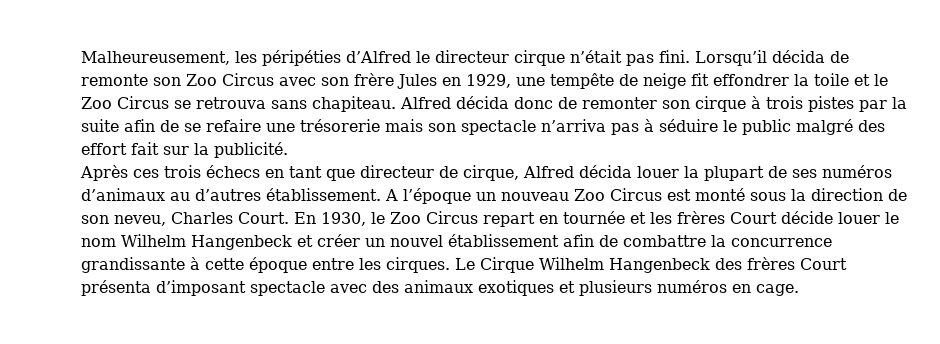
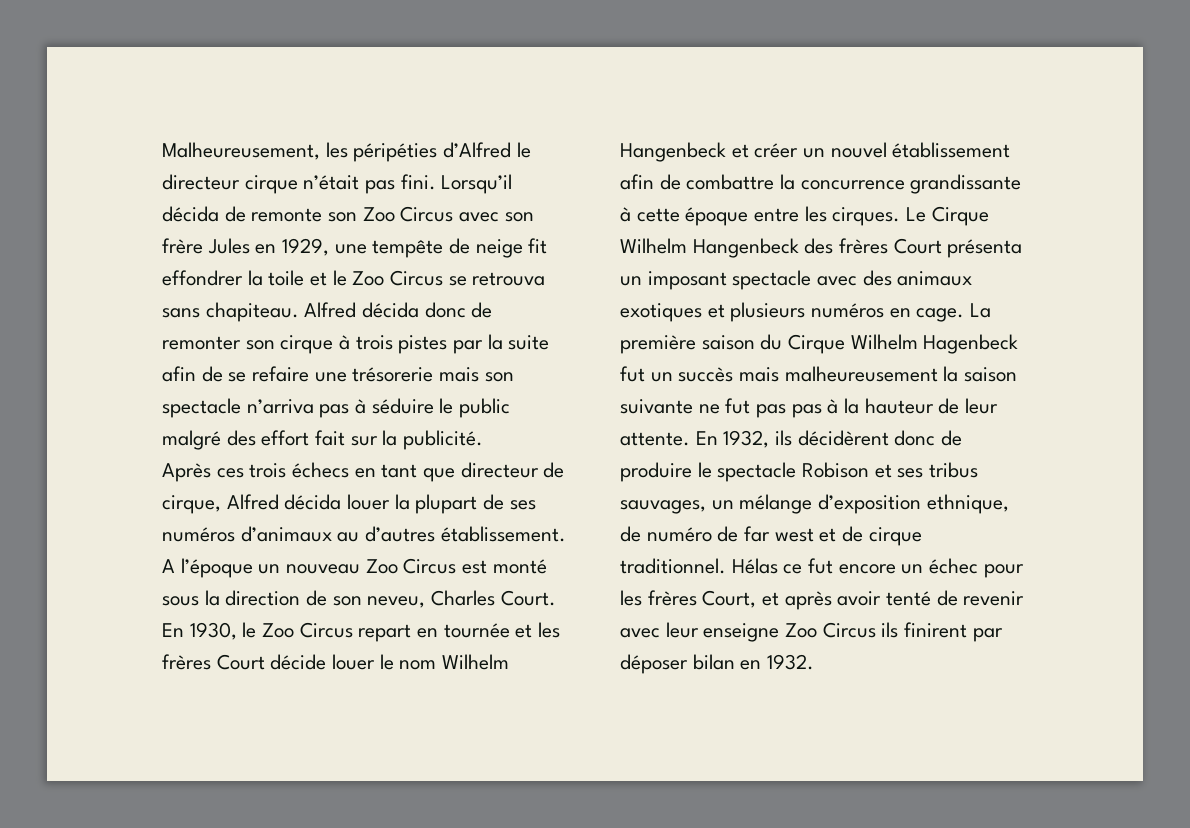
- Le Cirque Wilhelm Hangenbeck des frères Court présenta d’imposant spectacle avec des animaux exotiques et plusieurs numéros en cage.
+ Le Cirque Wilhelm Hangenbeck des frères Court présenta un imposant spectacle avec des animaux exotiques et plusieurs numéros en cage.
+ La première saison du Cirque Wilhelm Hagenbeck fut un succès mais malheureusement la saison suivante ne fut pas pas à la hauteur de leur attente. En 1932, ils décidèrent donc de produire le spectacle Robison et ses tribus sauvages, un mélange d’exposition ethnique, de numéro de far west et de cirque traditionnel. Hélas ce fut encore un échec pour les frères Court, et après avoir tenté de revenir avec leur enseigne Zoo Circus ils finirent par déposer bilan en 1932.

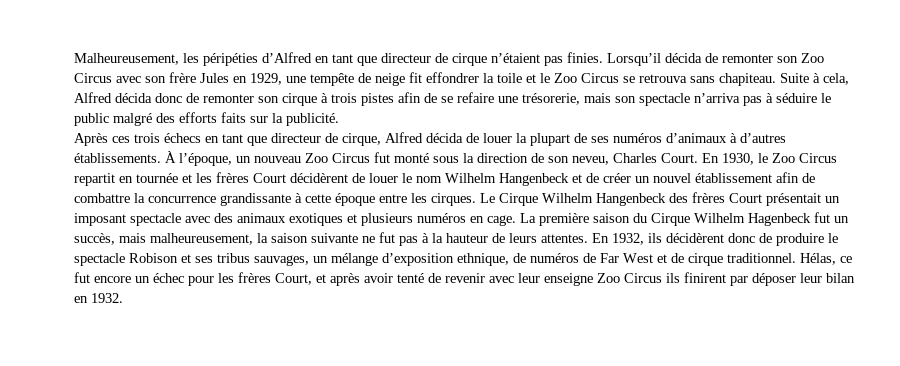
- Malheureusement, les péripéties d’Alfred le directeur cirque n’était pas fini.
+ Malheureusement, les péripéties d’Alfred en tant que directeur de cirque n’étaient pas finies.
- Lorsqu’il décida de remonte son Zoo Circus avec son frère Jules en 1929, une tempête de neige fit effondrer la toile et le Zoo Circus se retrouva sans chapiteau.
+ Lorsqu’il décida de remonter son Zoo Circus avec son frère Jules en 1929, une tempête de neige fit effondrer la toile et le Zoo Circus se retrouva sans chapiteau.
- Alfred décida donc de remonter son cirque à trois pistes par la suite afin de se refaire une trésorerie mais son spectacle n’arriva pas à séduire le public malgré des effort fait sur la publicité.
+ Suite à cela, Alfred décida donc de remonter son cirque à trois pistes afin de se refaire une trésorerie, mais son spectacle n’arriva pas à séduire le public malgré des efforts faits sur la publicité.
- Après ces trois échecs en tant que directeur de cirque, Alfred décida louer la plupart de ses numéros d’animaux au d’autres établissement. A l’époque un nouveau Zoo Circus est monté sous la direction de son neveu, Charles Court.
+ Après ces trois échecs en tant que directeur de cirque, Alfred décida de louer la plupart de ses numéros d’animaux à d’autres établissements. À l’époque, un nouveau Zoo Circus fut monté sous la direction de son neveu, Charles Court.
- En 1930, le Zoo Circus repart en tournée et les frères Court décide louer le nom Wilhelm Hangenbeck et créer un nouvel établissement afin de combattre la concurrence grandissante à cette époque entre les cirques.
+ En 1930, le Zoo Circus repartit en tournée et les frères Court décidèrent de louer le nom Wilhelm Hangenbeck et de créer un nouvel établissement afin de combattre la concurrence grandissante à cette époque entre les cirques.
- Le Cirque Wilhelm Hangenbeck des frères Court présenta un imposant spectacle avec des animaux exotiques et plusieurs numéros en cage.
+ Le Cirque Wilhelm Hangenbeck des frères Court présentait un imposant spectacle avec des animaux exotiques et plusieurs numéros en cage.
- La première saison du Cirque Wilhelm Hagenbeck fut un succès mais malheureusement la saison suivante ne fut pas pas à la hauteur de leur attente.
+ La première saison du Cirque Wilhelm Hagenbeck fut un succès, mais malheureusement, la saison suivante ne fut pas à la hauteur de leurs attentes.
- En 1932, ils décidèrent donc de produire le spectacle Robison et ses tribus sauvages, un mélange d’exposition ethnique, de numéro de far west et de cirque traditionnel.
+ En 1932, ils décidèrent donc de produire le spectacle Robison et ses tribus sauvages, un mélange d’exposition ethnique, de numéros de Far West et de cirque traditionnel.
- Hélas ce fut encore un échec pour les frères Court, et après avoir tenté de revenir avec leur enseigne Zoo Circus ils finirent par déposer bilan en 1932.
+ Hélas, ce fut encore un échec pour les frères Court, et après avoir tenté de revenir avec leur enseigne Zoo Circus ils finirent par déposer leur bilan en 1932.

